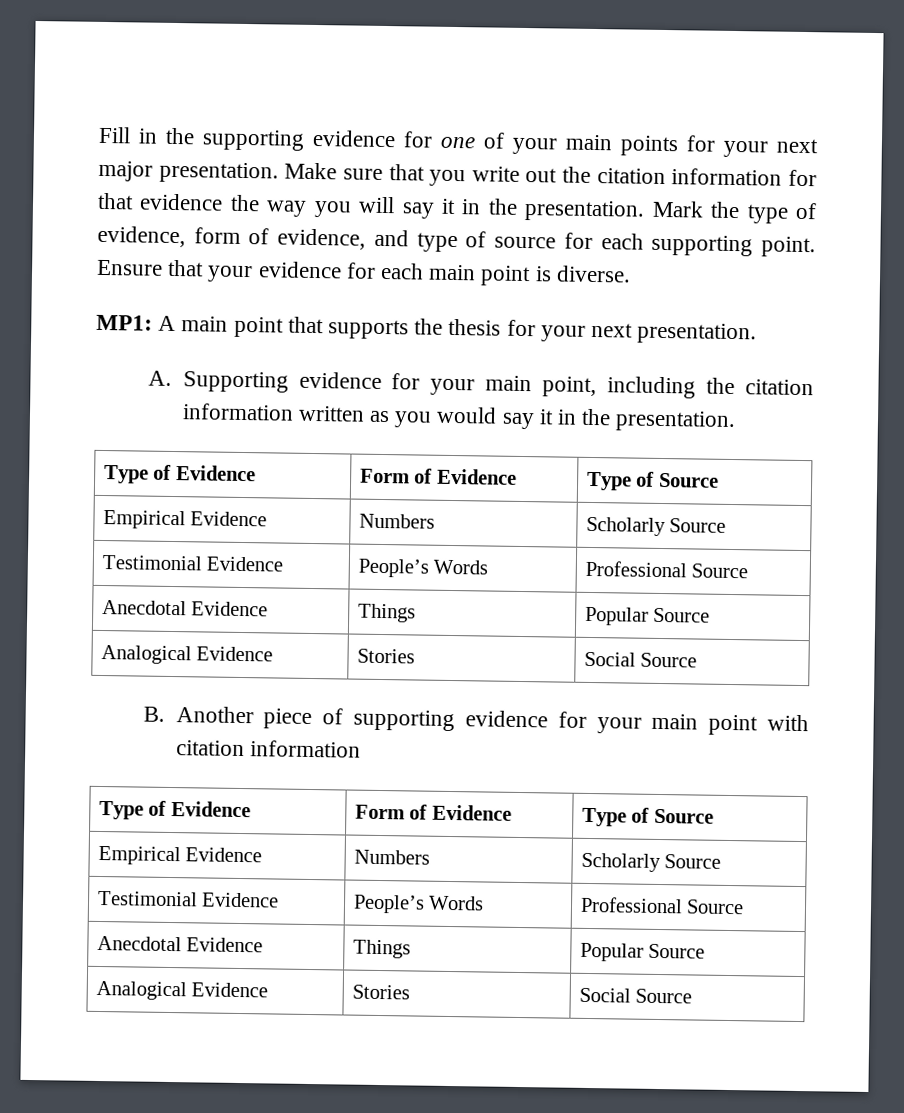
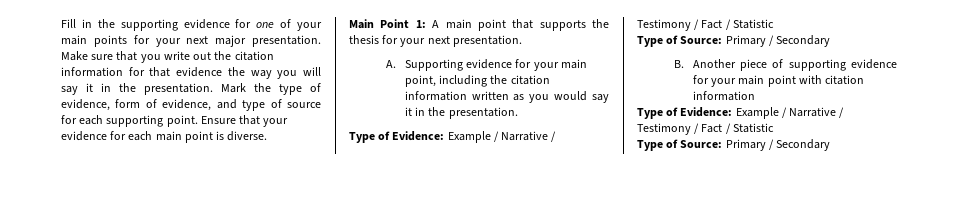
- MP1: A main point that supports the thesis for your next presentation.
+ Main Point 1: A main point that supports the thesis for your next presentation.
  A. Supporting evidence for your main point, including the citation information written as you would say it in the presentation.
- Type of Evidence | Form of Evidence | Type of Source
- Empirical Evidence | Numbers | Scholarly Source
- Testimonial Evidence | People’s Words | Professional Source
- Anecdotal Evidence | Things | Popular Source
- Analogical Evidence | Stories | Social Source
+ Type of Evidence: Example / Narrative / Testimony / Fact / Statistic
+ Type of Source: Primary / Secondary
  B. Another piece of supporting evidence for your main point with citation information
- Type of Evidence | Form of Evidence | Type of Source
- Empirical Evidence | Numbers | Scholarly Source
- Testimonial Evidence | People’s Words | Professional Source
- Anecdotal Evidence | Things | Popular Source
- Analogical Evidence | Stories | Social Source
+ Type of Evidence: Example / Narrative / Testimony / Fact / Statistic
+ Type of Source: Primary / Secondary

